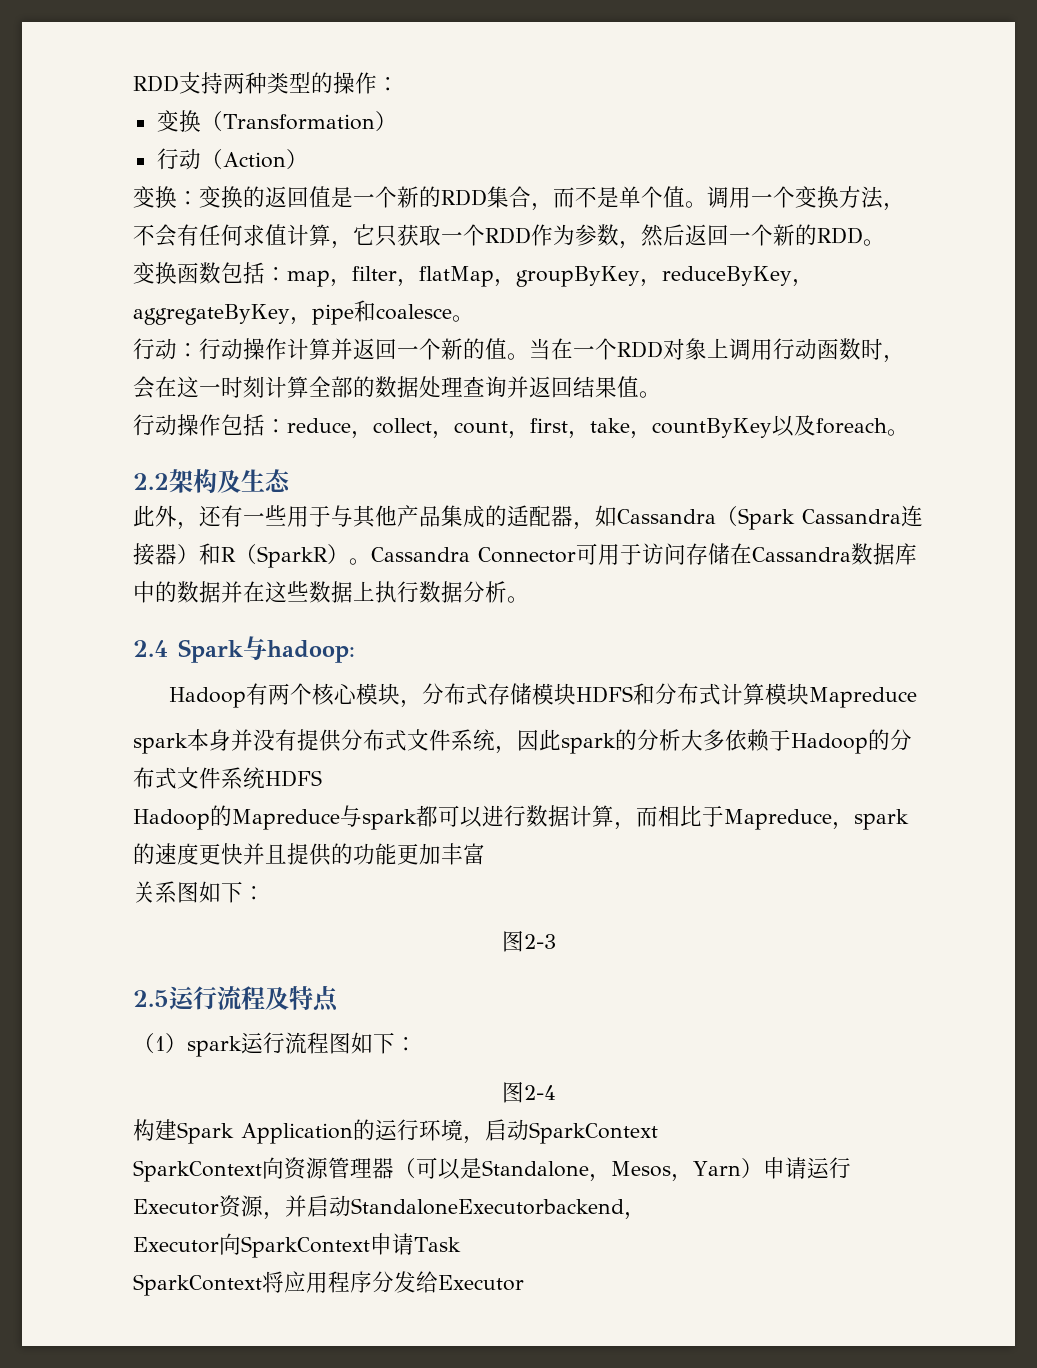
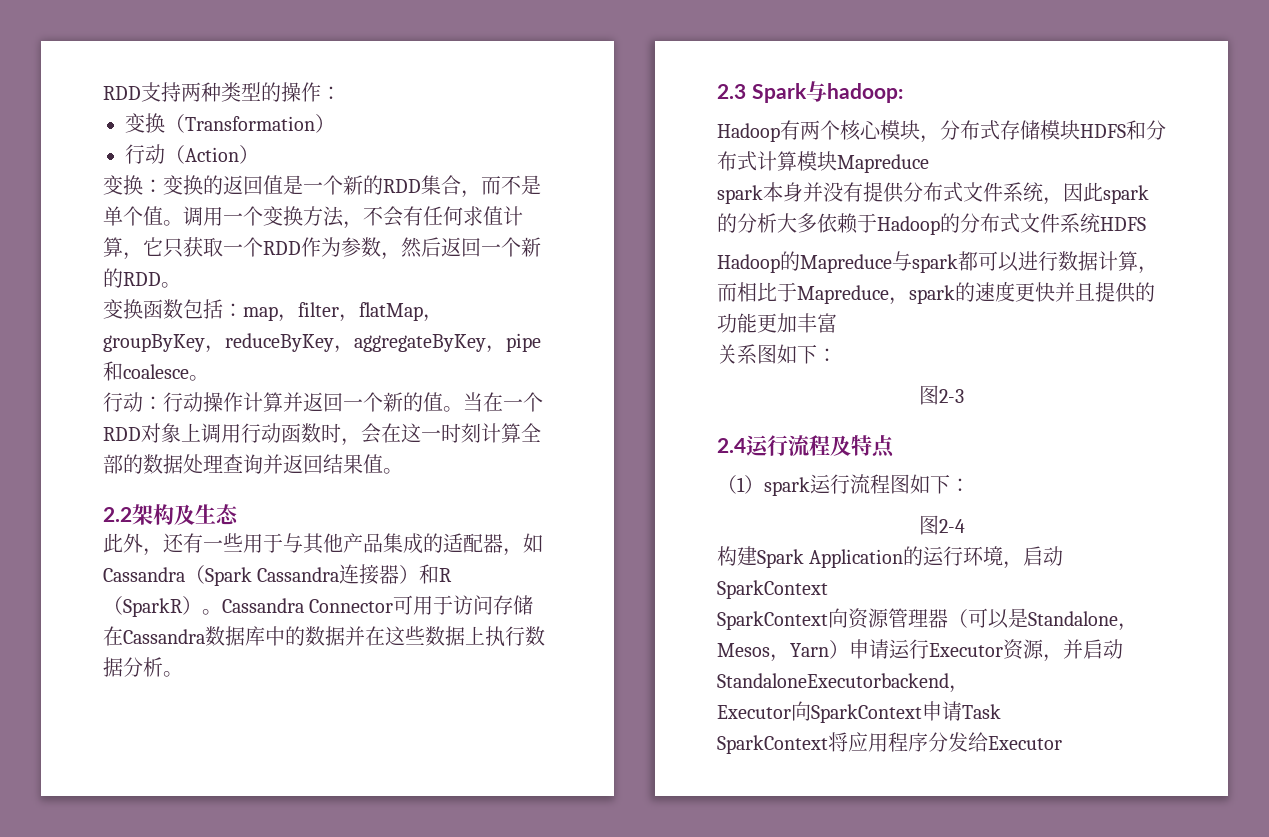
- 行动操作包括：reduce，collect，count，first，take，countByKey以及foreach。
- 2.4 Spark与hadoop:
+ 2.3 Spark与hadoop:
- 2.5运行流程及特点
+ 2.4运行流程及特点

